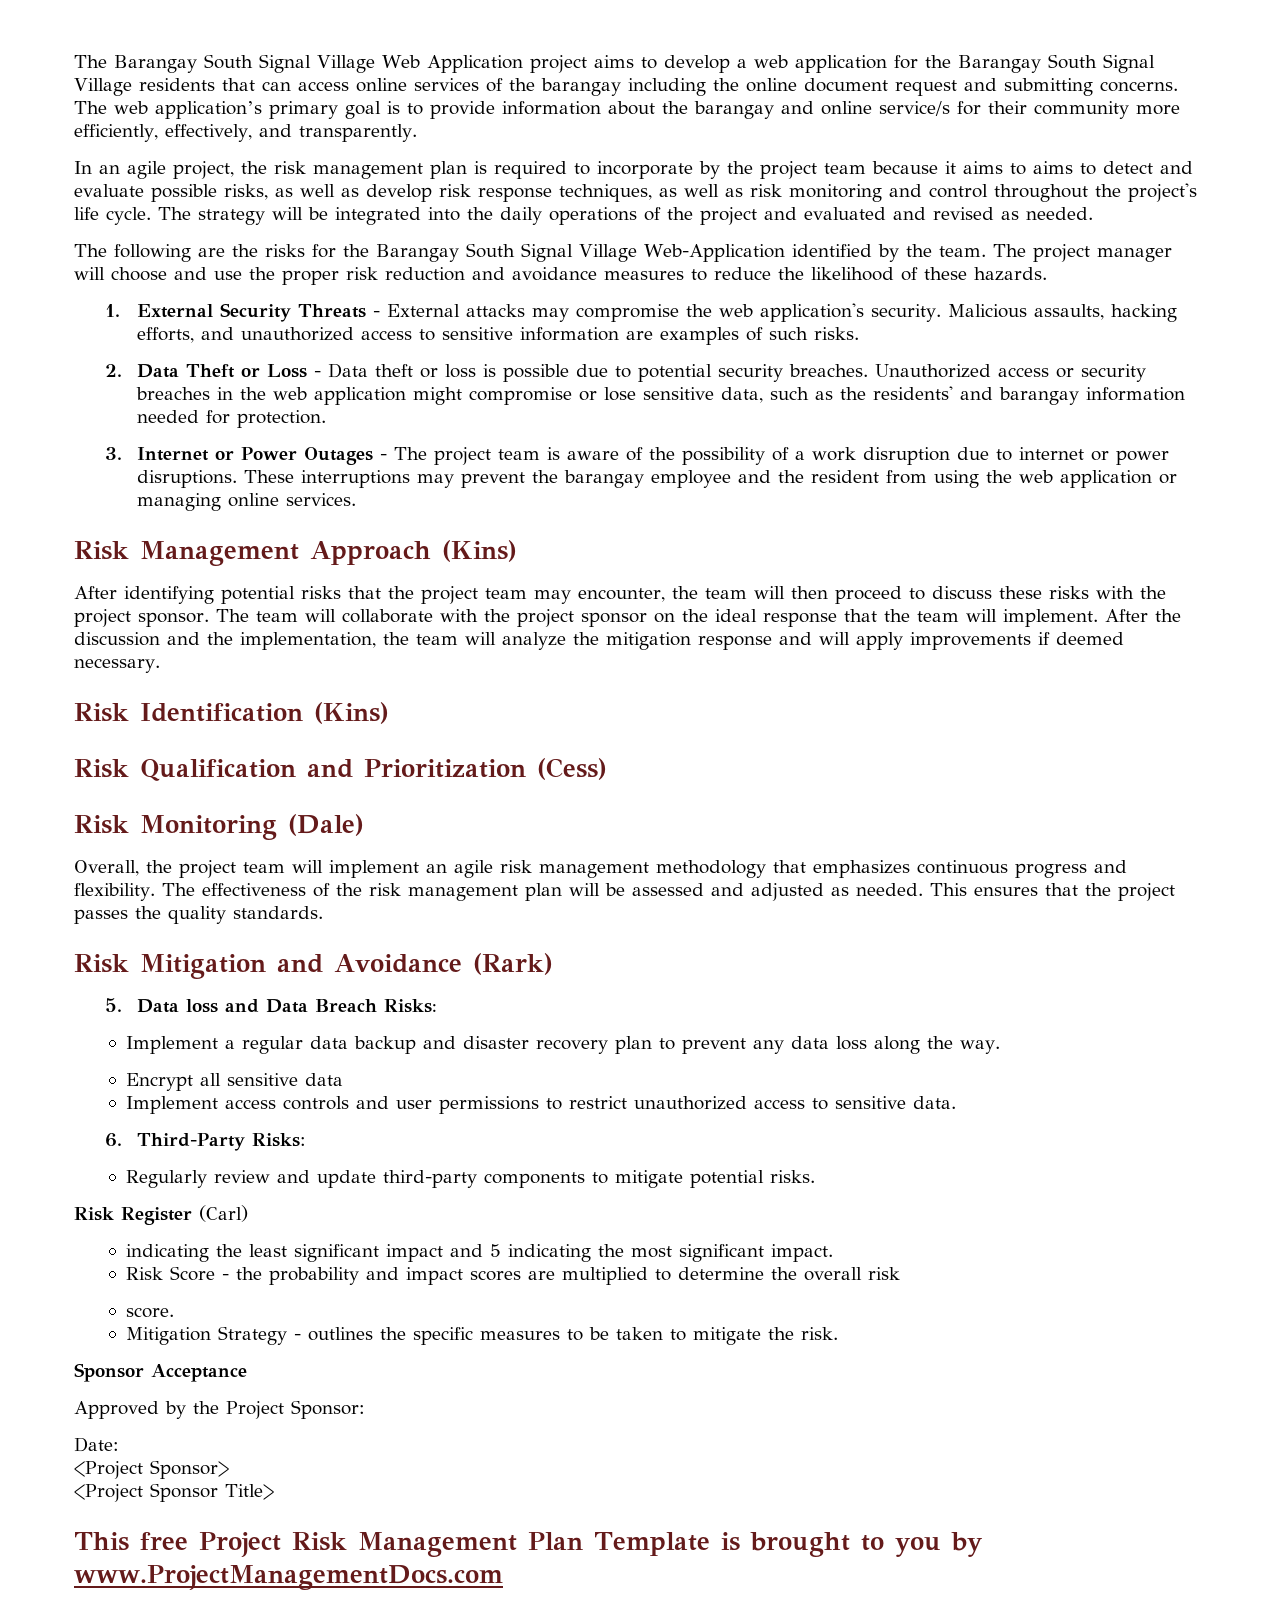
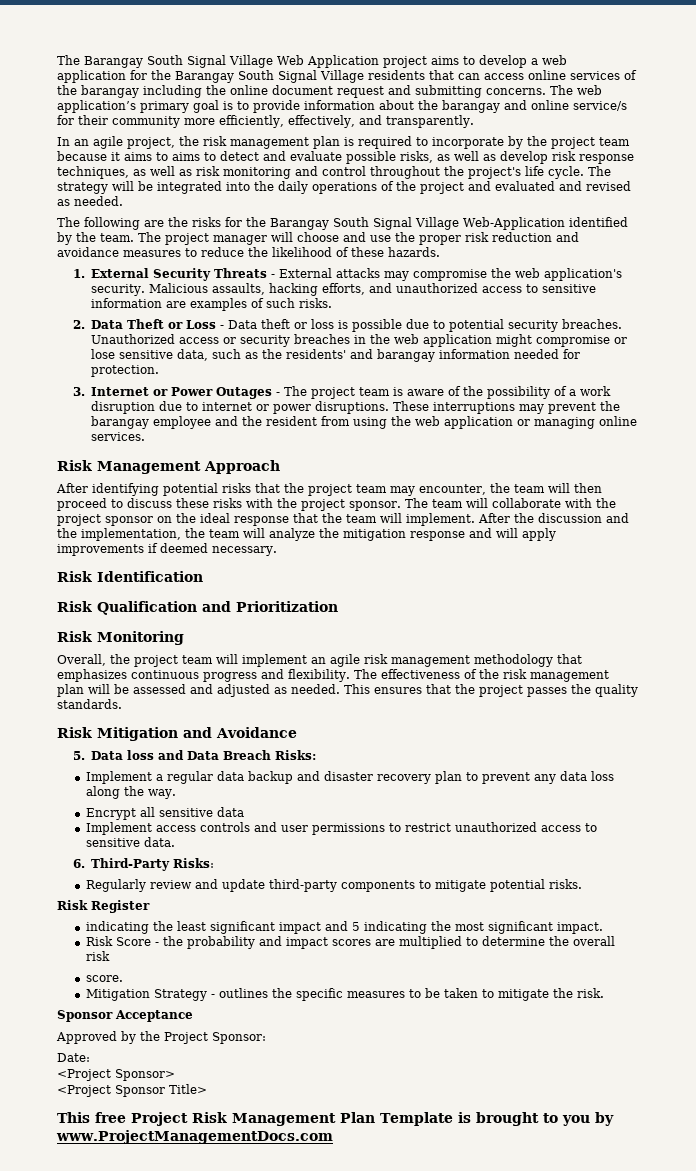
- Risk Management Approach (Kins)
+ Risk Management Approach
- Risk Identification (Kins)
+ Risk Identification
- Risk Qualification and Prioritization (Cess)
+ Risk Qualification and Prioritization
- Risk Monitoring (Dale)
+ Risk Monitoring
- Risk Mitigation and Avoidance (Rark)
+ Risk Mitigation and Avoidance
- Risk Register (Carl)
+ Risk Register

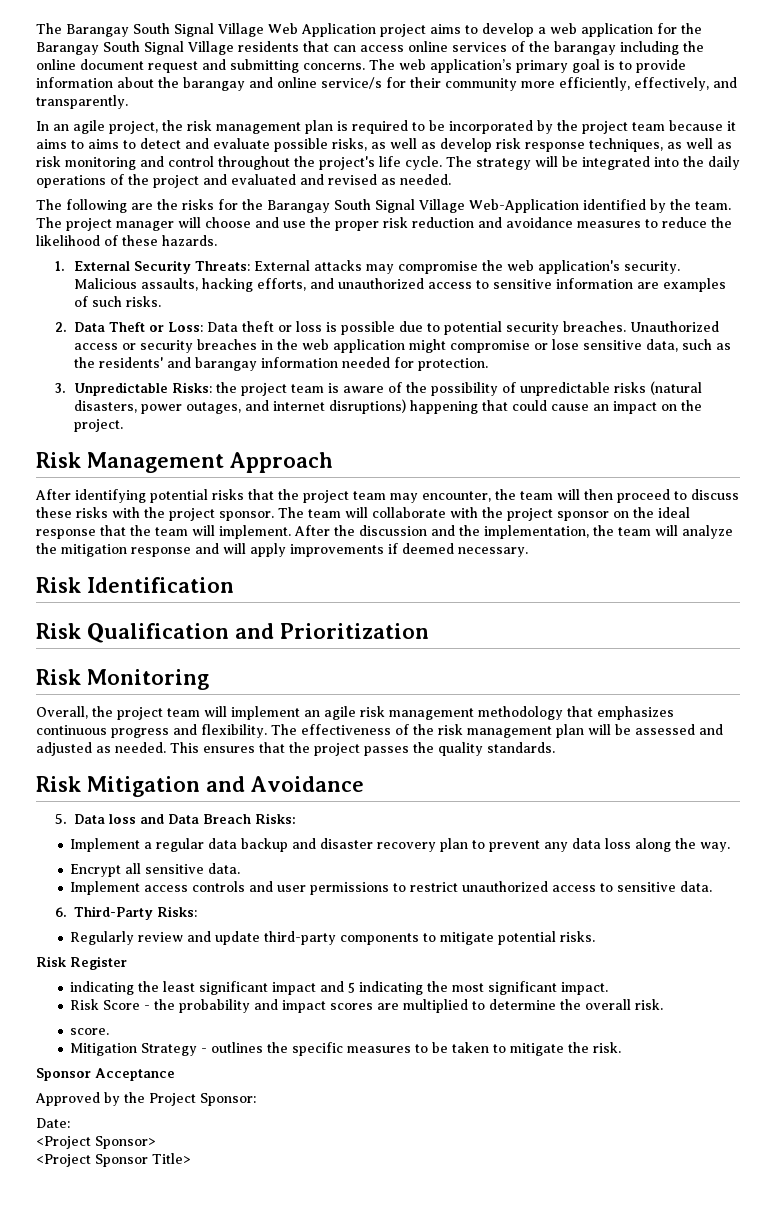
- In an agile project, the risk management plan is required to incorporate by the project team because it aims to aims to detect and evaluate possible risks, as well as develop risk response techniques, as well as risk monitoring and control throughout the project's life cycle.
+ In an agile project, the risk management plan is required to be incorporated by the project team because it aims to aims to detect and evaluate possible risks, as well as develop risk response techniques, as well as risk monitoring and control throughout the project's life cycle.
- 1. External Security Threats - External attacks may compromise the web application's security.
+ 1. External Security Threats: External attacks may compromise the web application's security.
- 2. Data Theft or Loss - Data theft or loss is possible due to potential security breaches.
+ 2. Data Theft or Loss: Data theft or loss is possible due to potential security breaches.
- 3. Internet or Power Outages - The project team is aware of the possibility of a work disruption due to internet or power disruptions. These interruptions may prevent the barangay employee and the resident from using the web application or managing online services.
+ 3. Unpredictable Risks: the project team is aware of the possibility of unpredictable risks (natural disasters, power outages, and internet disruptions) happening that could cause an impact on the project.
- Encrypt all sensitive data
+ Encrypt all sensitive data.
- Risk Score - the probability and impact scores are multiplied to determine the overall risk
+ Risk Score - the probability and impact scores are multiplied to determine the overall risk.
- This free Project Risk Management Plan Template is brought to you by www.ProjectManagementDocs.com

